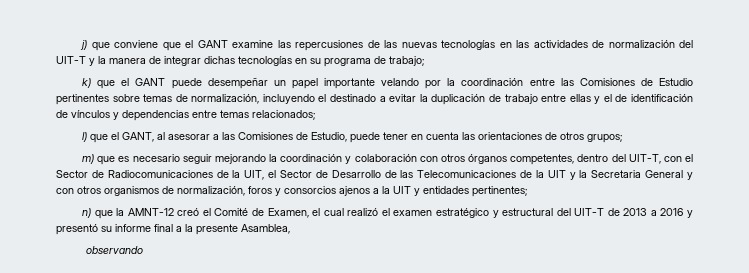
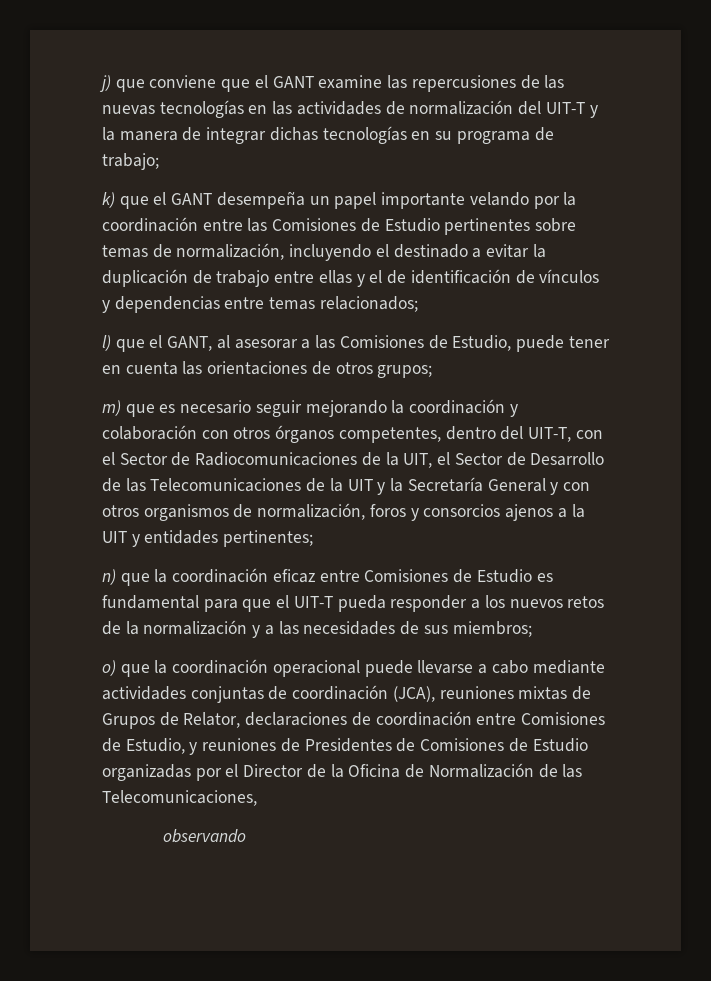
- k) que el GANT puede desempeñar un papel importante velando por la coordinación entre las Comisiones de Estudio pertinentes sobre temas de normalización, incluyendo el destinado a evitar la duplicación de trabajo entre ellas y el de identificación de vínculos y dependencias entre temas relacionados;
+ k) que el GANT desempeña un papel importante velando por la coordinación entre las Comisiones de Estudio pertinentes sobre temas de normalización, incluyendo el destinado a evitar la duplicación de trabajo entre ellas y el de identificación de vínculos y dependencias entre temas relacionados;
- m) que es necesario seguir mejorando la coordinación y colaboración con otros órganos competentes, dentro del UIT-T, con el Sector de Radiocomunicaciones de la UIT, el Sector de Desarrollo de las Telecomunicaciones de la UIT y la Secretaria General y con otros organismos de normalización, foros y consorcios ajenos a la UIT y entidades pertinentes;
+ m) que es necesario seguir mejorando la coordinación y colaboración con otros órganos competentes, dentro del UIT-T, con el Sector de Radiocomunicaciones de la UIT, el Sector de Desarrollo de las Telecomunicaciones de la UIT y la Secretaría General y con otros organismos de normalización, foros y consorcios ajenos a la UIT y entidades pertinentes;
- n) que la AMNT-12 creó el Comité de Examen, el cual realizó el examen estratégico y estructural del UIT-T de 2013 a 2016 y presentó su informe final a la presente Asamblea,
+ n) que la coordinación eficaz entre Comisiones de Estudio es fundamental para que el UIT-T pueda responder a los nuevos retos de la normalización y a las necesidades de sus miembros;
+ o) que la coordinación operacional puede llevarse a cabo mediante actividades conjuntas de coordinación (JCA), reuniones mixtas de Grupos de Relator, declaraciones de coordinación entre Comisiones de Estudio, y reuniones de Presidentes de Comisiones de Estudio organizadas por el Director de la Oficina de Normalización de las Telecomunicaciones,

